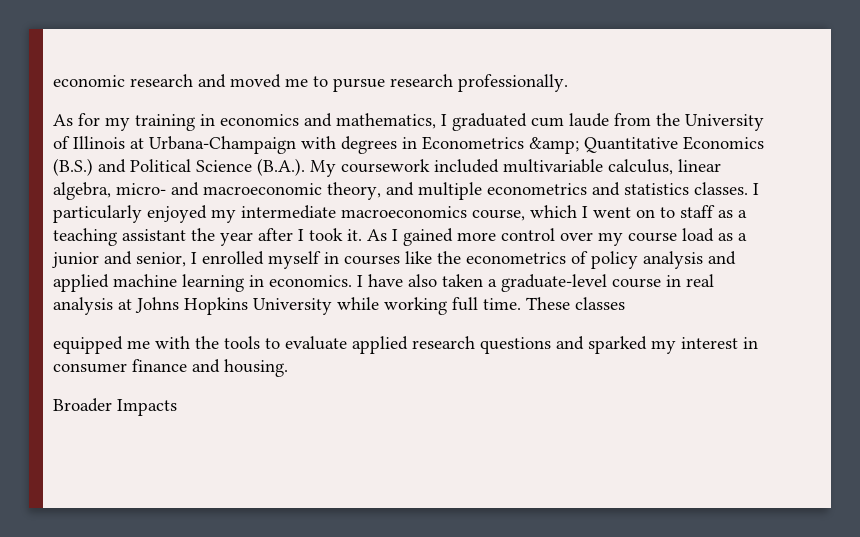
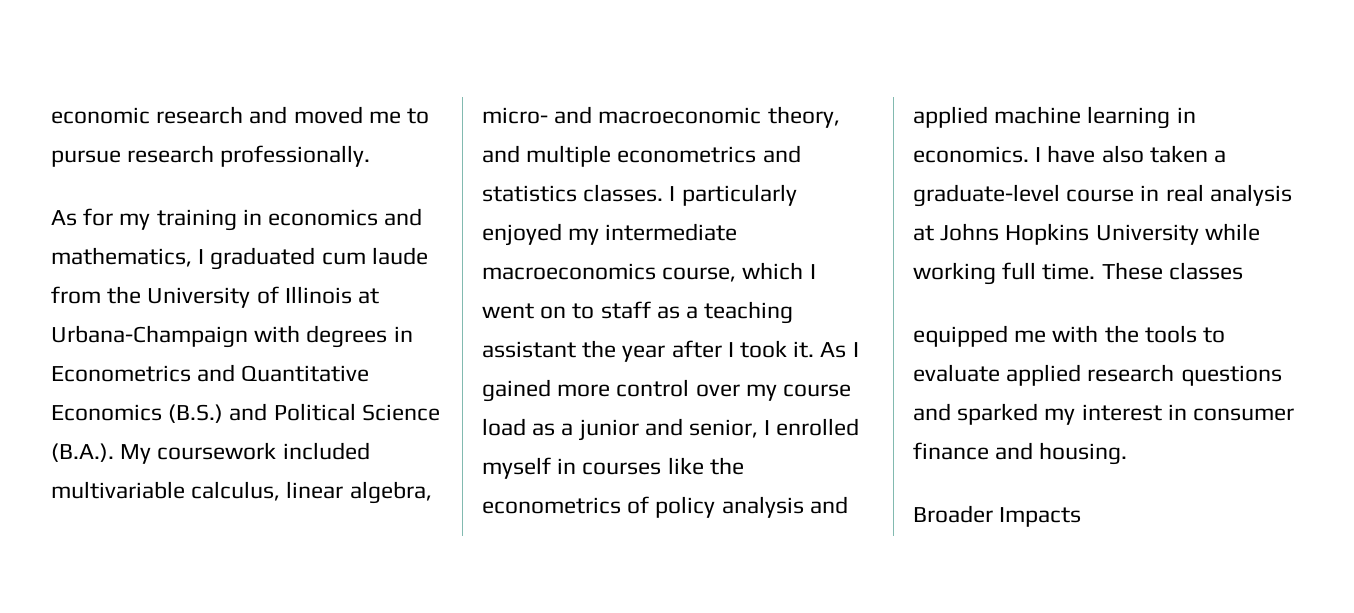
- As for my training in economics and mathematics, I graduated cum laude from the University of Illinois at Urbana-Champaign with degrees in Econometrics &amp; Quantitative Economics (B.S.) and Political Science (B.A.). My coursework included multivariable calculus, linear algebra, micro- and macroeconomic theory, and multiple econometrics and statistics classes.
+ As for my training in economics and mathematics, I graduated cum laude from the University of Illinois at Urbana-Champaign with degrees in Econometrics and Quantitative Economics (B.S.) and Political Science (B.A.). My coursework included multivariable calculus, linear algebra, micro- and macroeconomic theory, and multiple econometrics and statistics classes.

